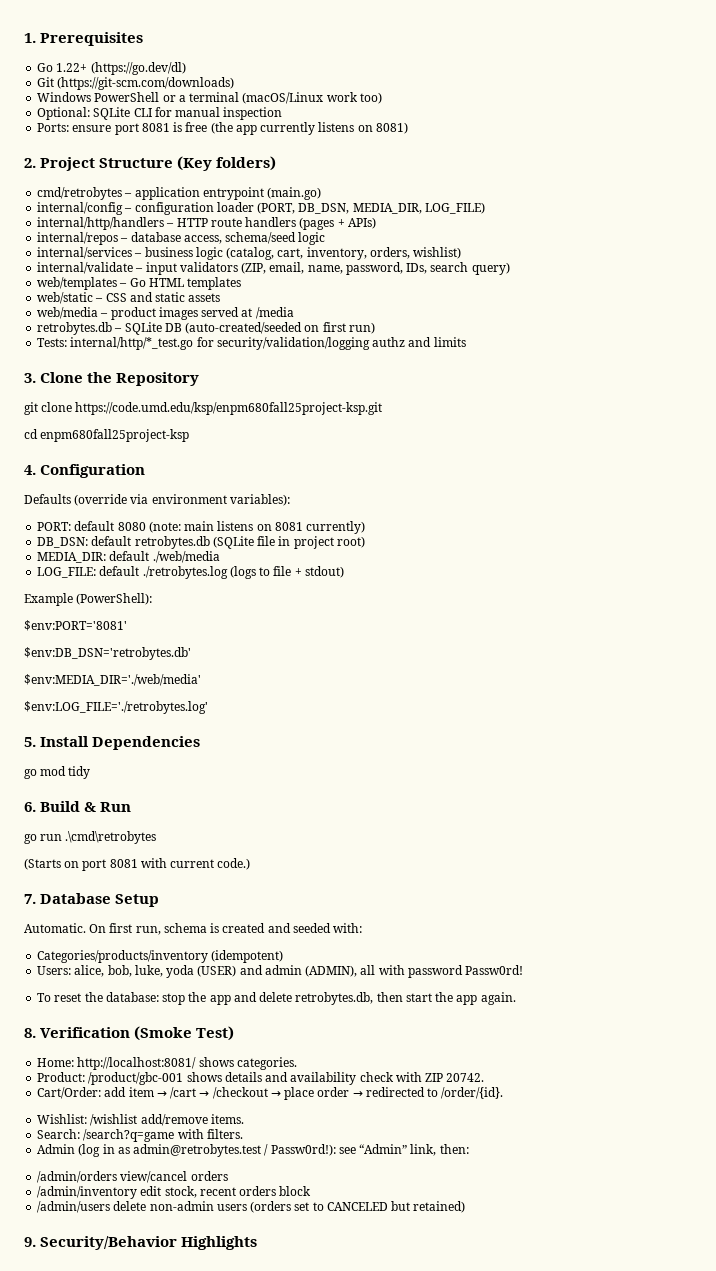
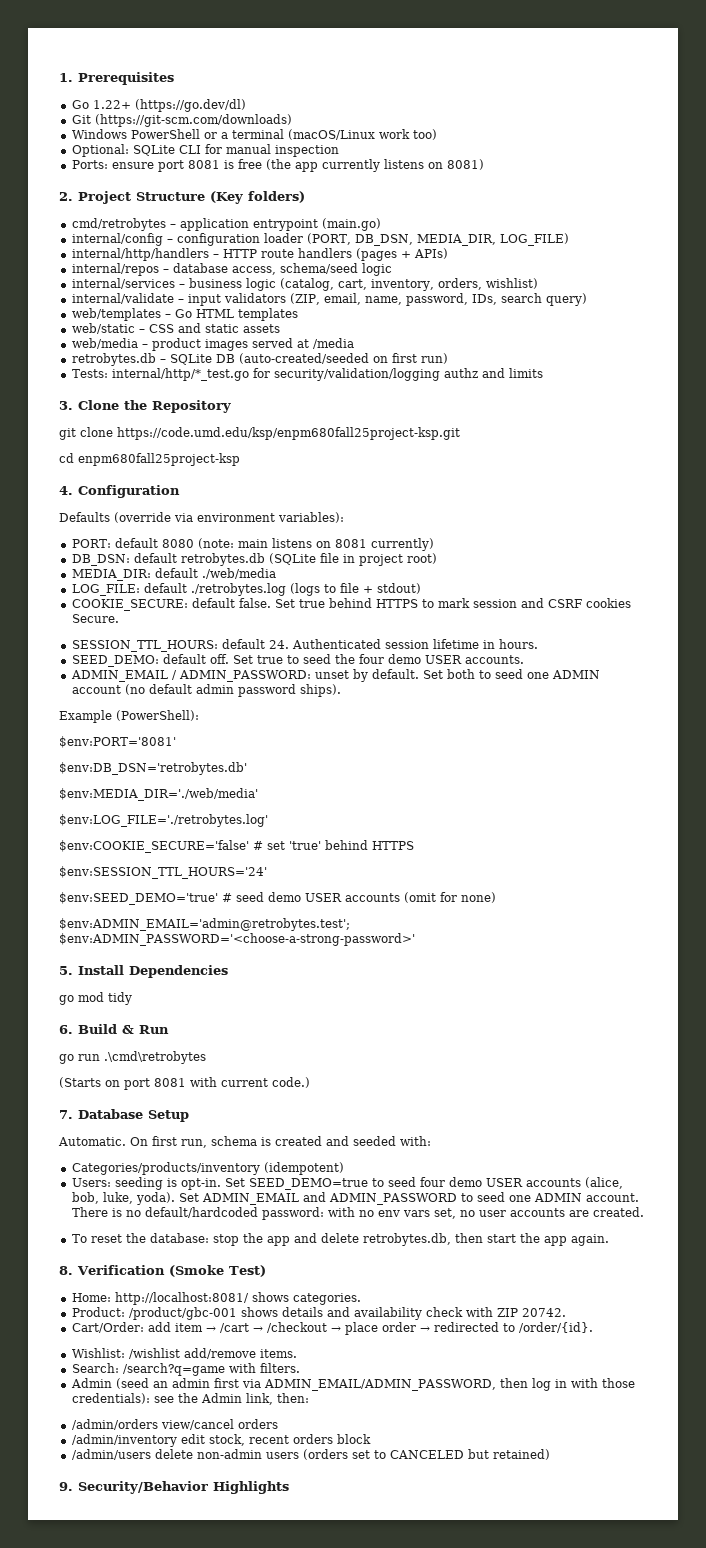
+ COOKIE_SECURE: default false. Set true behind HTTPS to mark session and CSRF cookies Secure.
+ SESSION_TTL_HOURS: default 24. Authenticated session lifetime in hours.
+ SEED_DEMO: default off. Set true to seed the four demo USER accounts.
+ ADMIN_EMAIL / ADMIN_PASSWORD: unset by default. Set both to seed one ADMIN account (no default admin password ships).
+ $env:COOKIE_SECURE='false' # set 'true' behind HTTPS
+ $env:SESSION_TTL_HOURS='24'
+ $env:SEED_DEMO='true' # seed demo USER accounts (omit for none)
+ $env:ADMIN_EMAIL='admin@retrobytes.test'; $env:ADMIN_PASSWORD='<choose-a-strong-password>'
- Users: alice, bob, luke, yoda (USER) and admin (ADMIN), all with password Passw0rd!
+ Users: seeding is opt-in. Set SEED_DEMO=true to seed four demo USER accounts (alice, bob, luke, yoda). Set ADMIN_EMAIL and ADMIN_PASSWORD to seed one ADMIN account. There is no default/hardcoded password: with no env vars set, no user accounts are created.
- Admin (log in as admin@retrobytes.test / Passw0rd!): see “Admin” link, then:
+ Admin (seed an admin first via ADMIN_EMAIL/ADMIN_PASSWORD, then log in with those credentials): see the Admin link, then:

